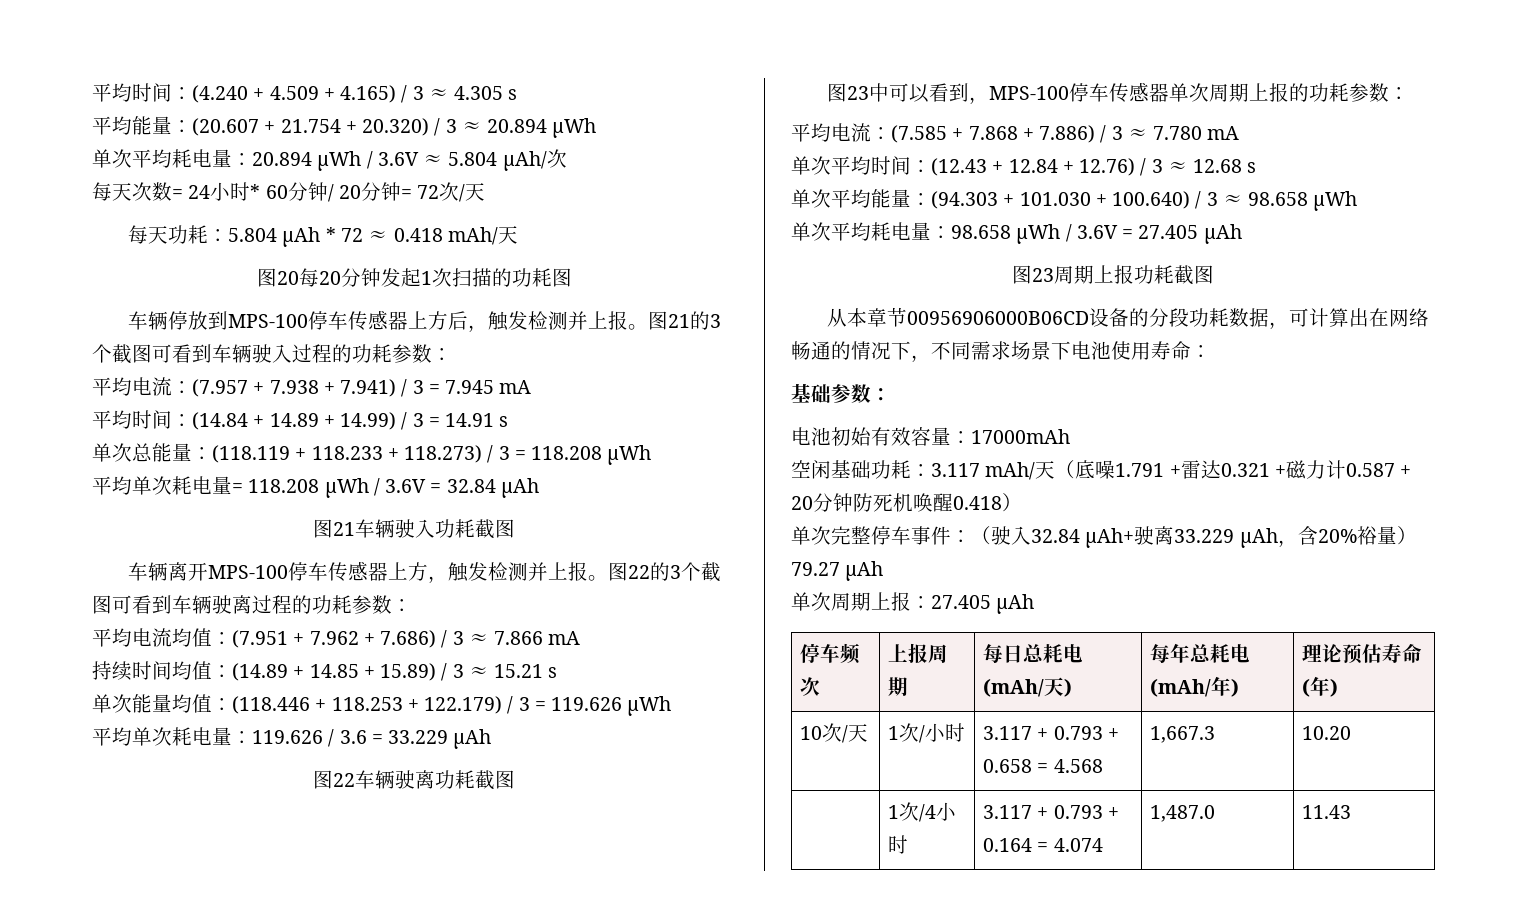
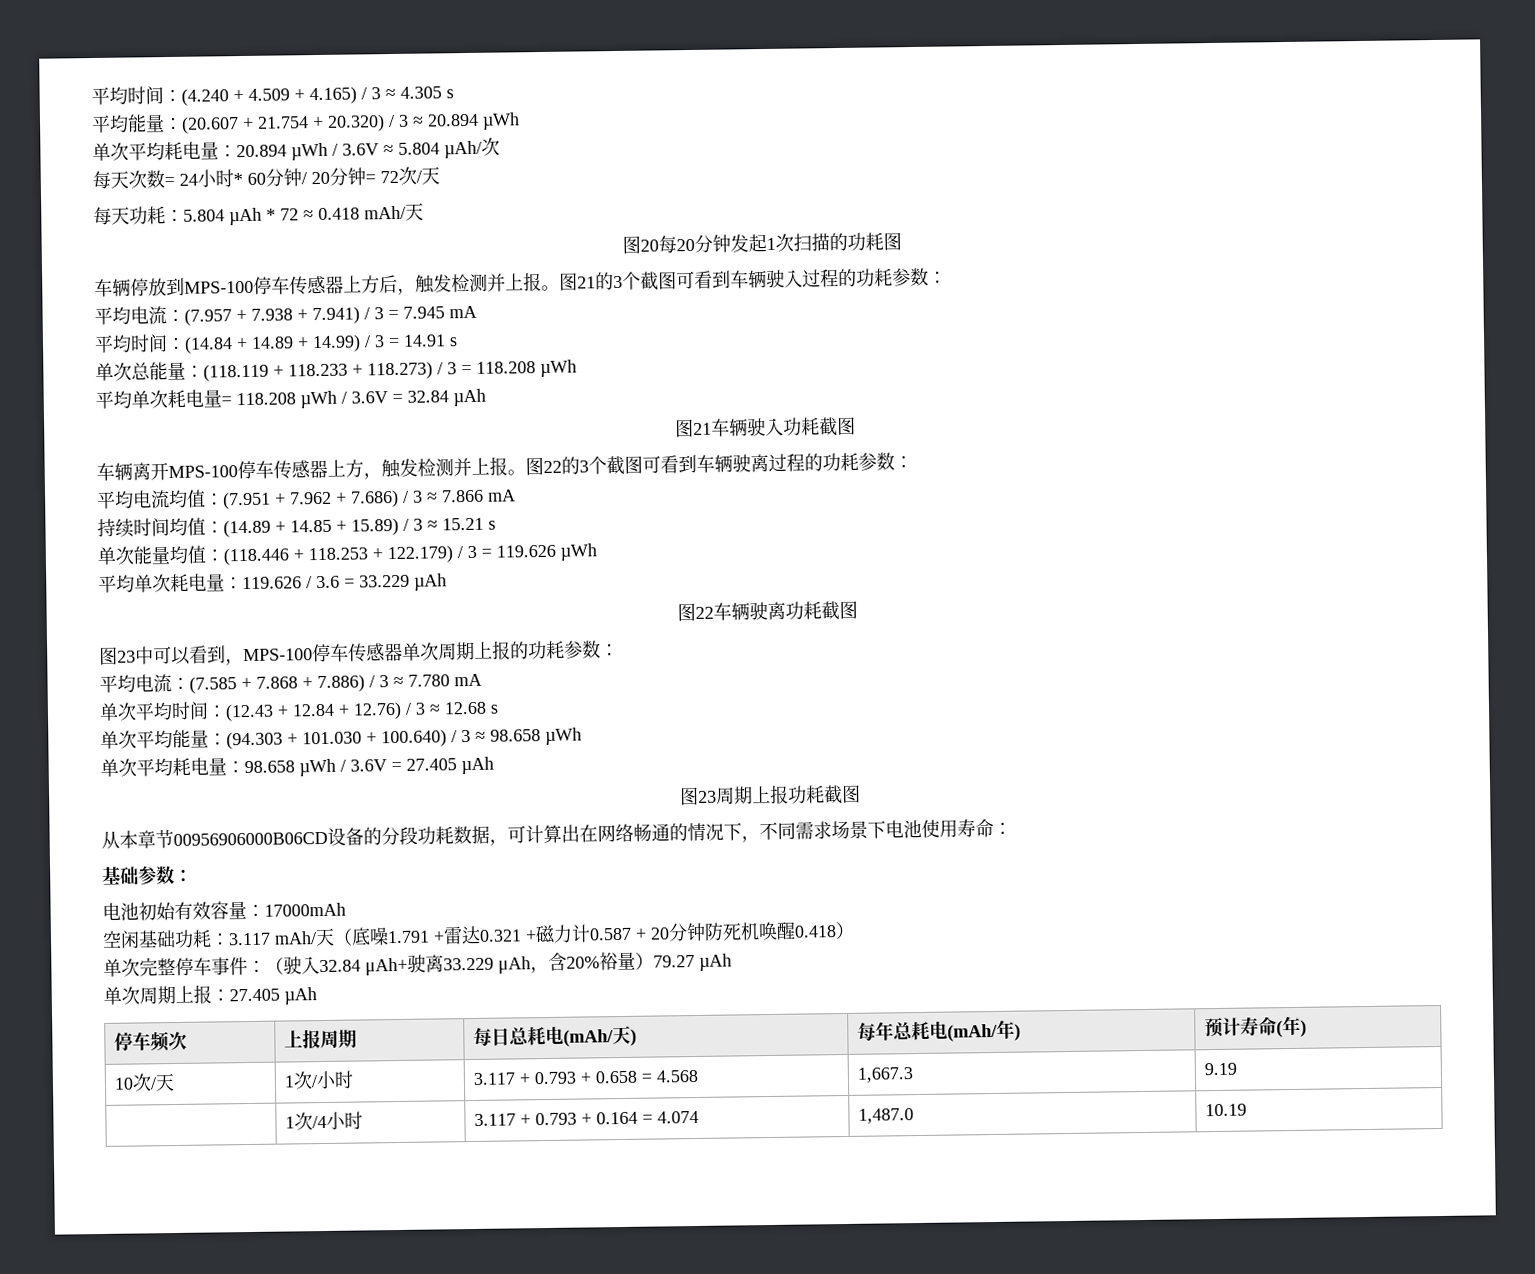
- 停车频次 | 上报周期 | 每日总耗电(mAh/天) | 每年总耗电(mAh/年) | 理论预估寿命(年)
+ 停车频次 | 上报周期 | 每日总耗电(mAh/天) | 每年总耗电(mAh/年) | 预计寿命(年)
- 10次/天 | 1次/小时 | 3.117 + 0.793 + 0.658 = 4.568 | 1,667.3 | 10.20
+ 10次/天 | 1次/小时 | 3.117 + 0.793 + 0.658 = 4.568 | 1,667.3 | 9.19
- | 1次/4小时 | 3.117 + 0.793 + 0.164 = 4.074 | 1,487.0 | 11.43
+ | 1次/4小时 | 3.117 + 0.793 + 0.164 = 4.074 | 1,487.0 | 10.19

